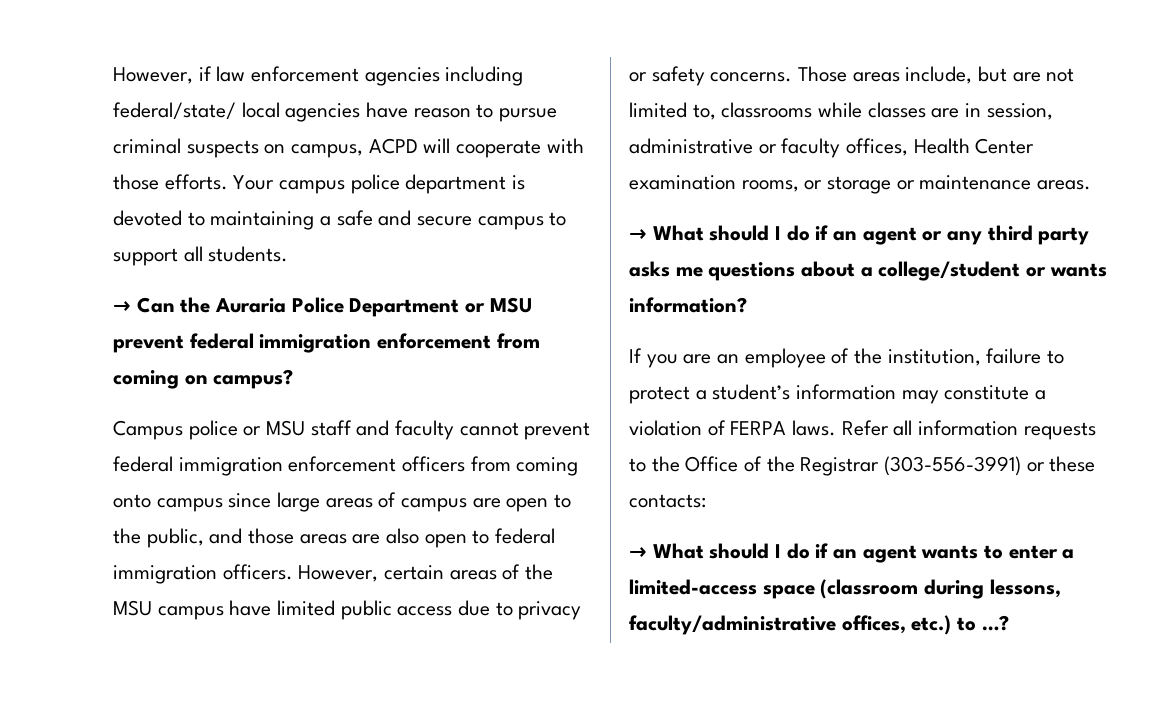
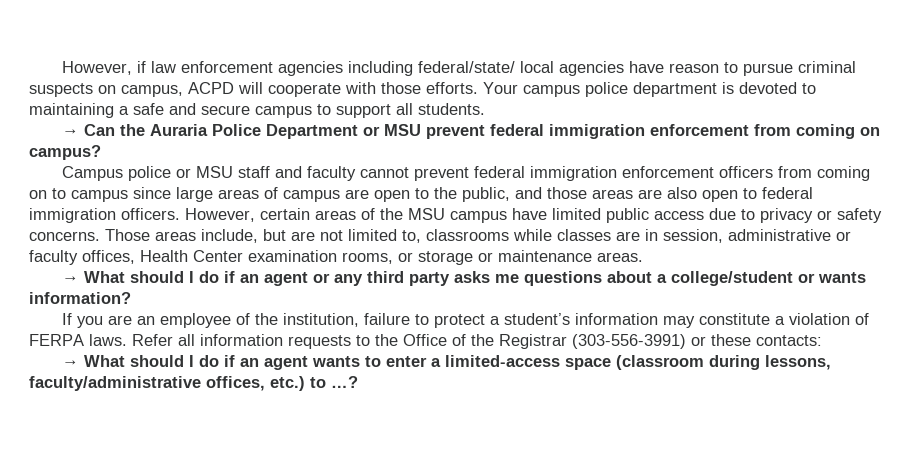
- Campus police or MSU staff and faculty cannot prevent federal immigration enforcement officers from coming onto campus since large areas of campus are open to the public, and those areas are also open to federal immigration officers.
+ Campus police or MSU staff and faculty cannot prevent federal immigration enforcement officers from coming on to campus since large areas of campus are open to the public, and those areas are also open to federal immigration officers.

